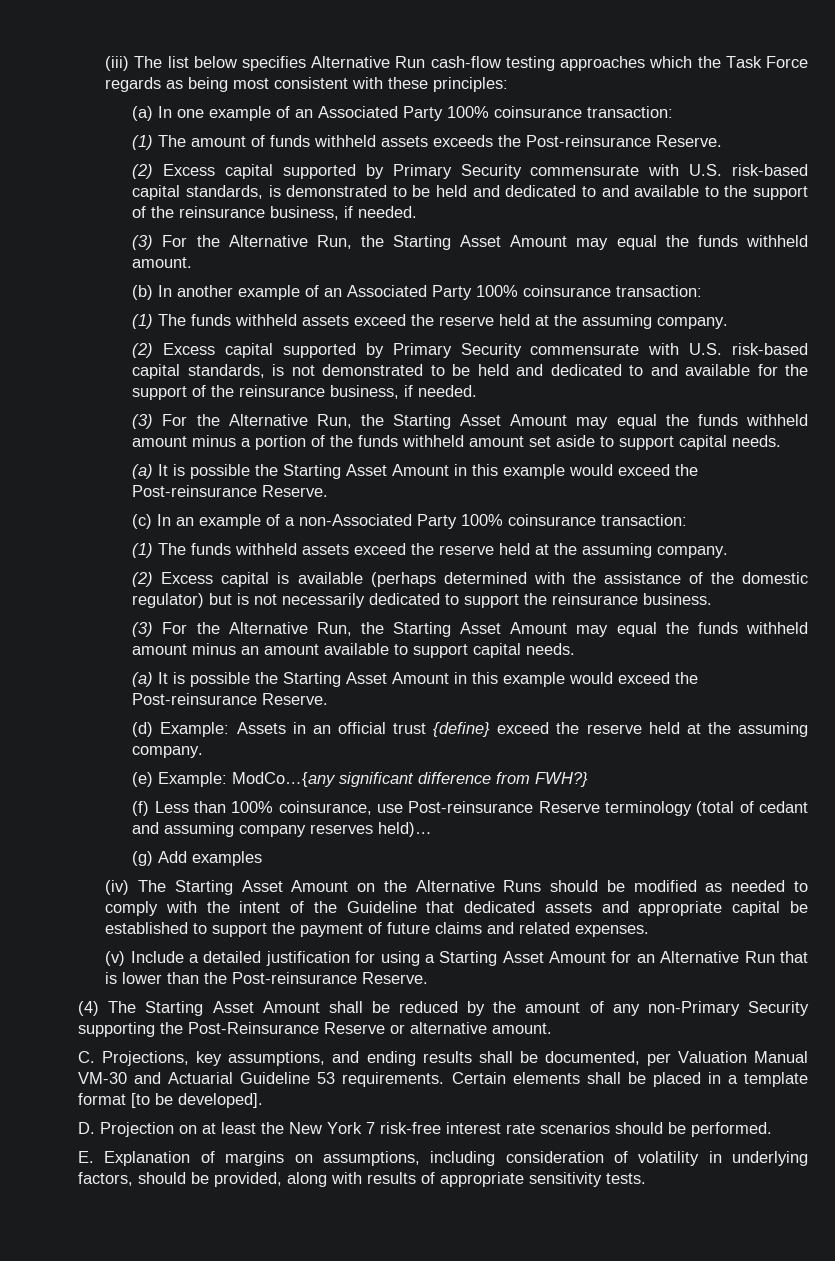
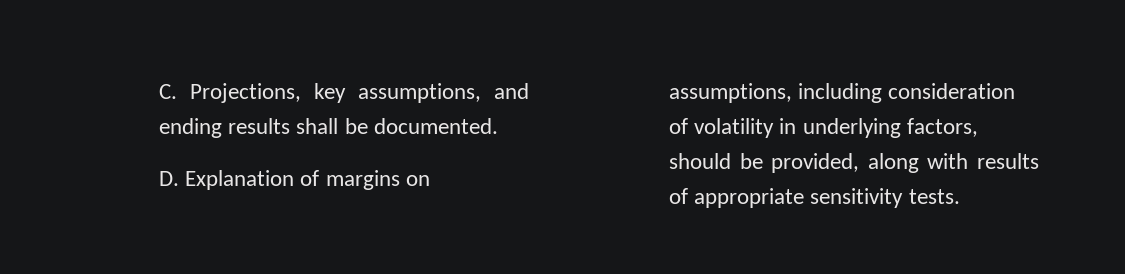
- (iii) The list below specifies Alternative Run cash-flow testing approaches which the Task Force regards as being most consistent with these principles:
- (a) In one example of an Associated Party 100% coinsurance transaction:
- (1) The amount of funds withheld assets exceeds the Post-reinsurance Reserve.
- (2) Excess capital supported by Primary Security commensurate with U.S. risk-based capital standards, is demonstrated to be held and dedicated to and available to the support of the reinsurance business, if needed.
- (3) For the Alternative Run, the Starting Asset Amount may equal the funds withheld amount.
- (b) In another example of an Associated Party 100% coinsurance transaction:
- (1) The funds withheld assets exceed the reserve held at the assuming company.
- (2) Excess capital supported by Primary Security commensurate with U.S. risk-based capital standards, is not demonstrated to be held and dedicated to and available for the support of the reinsurance business, if needed.
- (3) For the Alternative Run, the Starting Asset Amount may equal the funds withheld amount minus a portion of the funds withheld amount set aside to support capital needs.
- (a) It is possible the Starting Asset Amount in this example would exceed the Post-reinsurance Reserve.
- (c) In an example of a non-Associated Party 100% coinsurance transaction:
- (1) The funds withheld assets exceed the reserve held at the assuming company.
- (2) Excess capital is available (perhaps determined with the assistance of the domestic regulator) but is not necessarily dedicated to support the reinsurance business.
- (3) For the Alternative Run, the Starting Asset Amount may equal the funds withheld amount minus an amount available to support capital needs.
- (a) It is possible the Starting Asset Amount in this example would exceed the Post-reinsurance Reserve.
- (d) Example: Assets in an official trust {define} exceed the reserve held at the assuming company.
- (e) Example: ModCo…{any significant difference from FWH?}
- (f) Less than 100% coinsurance, use Post-reinsurance Reserve terminology (total of cedant and assuming company reserves held)…
- (g) Add examples
- (iv) The Starting Asset Amount on the Alternative Runs should be modified as needed to comply with the intent of the Guideline that dedicated assets and appropriate capital be established to support the payment of future claims and related expenses.
- (v) Include a detailed justification for using a Starting Asset Amount for an Alternative Run that is lower than the Post-reinsurance Reserve.
- (4) The Starting Asset Amount shall be reduced by the amount of any non-Primary Security supporting the Post-Reinsurance Reserve or alternative amount.
- C. Projections, key assumptions, and ending results shall be documented, per Valuation Manual VM-30 and Actuarial Guideline 53 requirements. Certain elements shall be placed in a template format [to be developed].
- D. Projection on at least the New York 7 risk-free interest rate scenarios should be performed.
- E. Explanation of margins on assumptions, including consideration of volatility in underlying factors, should be provided, along with results of appropriate sensitivity tests.
+ C. Projections, key assumptions, and ending results shall be documented.
+ D. Explanation of margins on assumptions, including consideration of volatility in underlying factors, should be provided, along with results of appropriate sensitivity tests.

